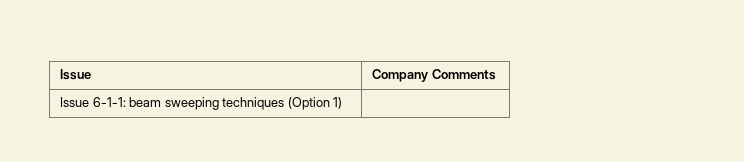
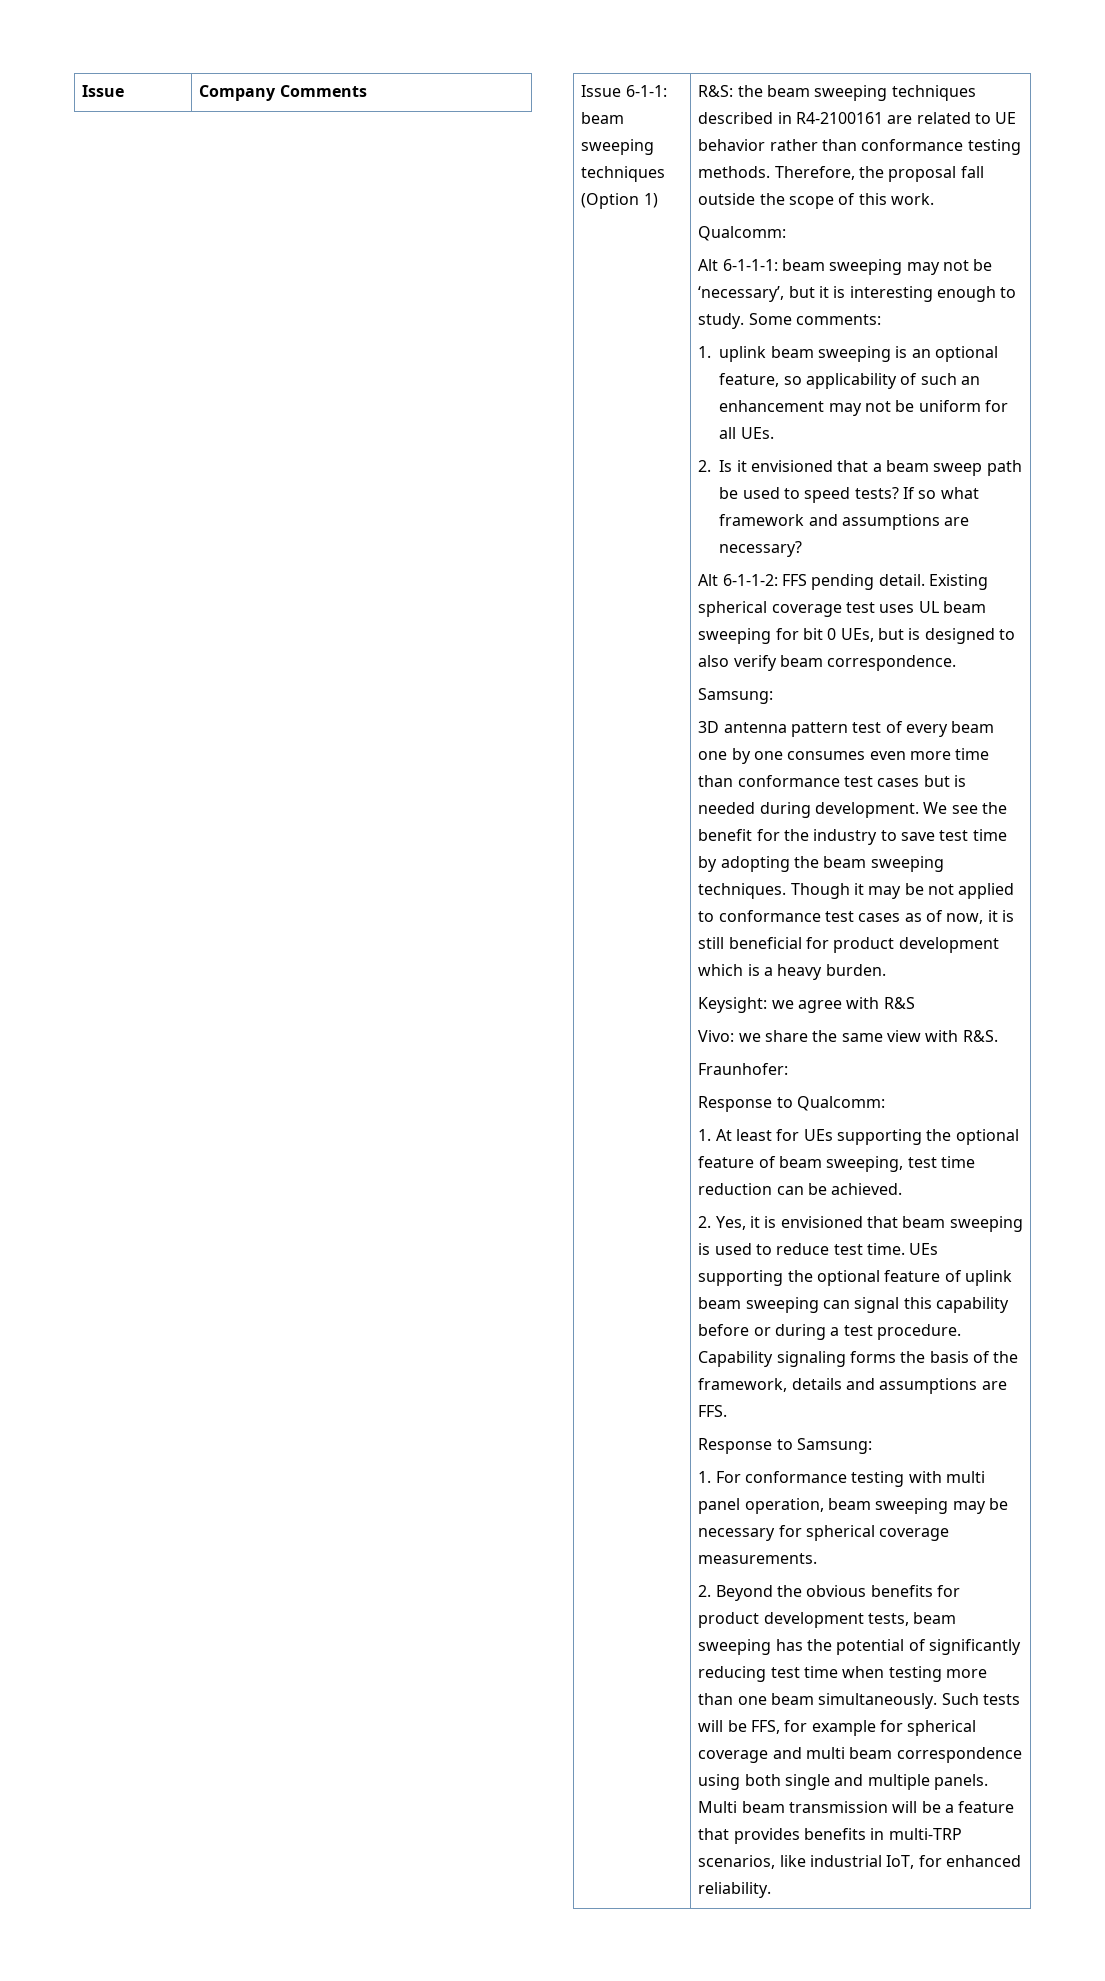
+ R&S: the beam sweeping techniques described in R4-2100161 are related to UE behavior rather than conformance testing methods. Therefore, the proposal fall outside the scope of this work.
+ Qualcomm:
+ Alt 6-1-1-1: beam sweeping may not be ‘necessary’, but it is interesting enough to study. Some comments:
+ 1. uplink beam sweeping is an optional feature, so applicability of such an enhancement may not be uniform for all UEs.
+ 2. Is it envisioned that a beam sweep path be used to speed tests? If so what framework and assumptions are necessary?
+ Alt 6-1-1-2: FFS pending detail. Existing spherical coverage test uses UL beam sweeping for bit 0 UEs, but is designed to also verify beam correspondence.
+ Samsung:
+ 3D antenna pattern test of every beam one by one consumes even more time than conformance test cases but is needed during development. We see the benefit for the industry to save test time by adopting the beam sweeping techniques. Though it may be not applied to conformance test cases as of now, it is still beneficial for product development which is a heavy burden.
+ Keysight: we agree with R&S
+ Vivo: we share the same view with R&S.
+ Fraunhofer:
+ Response to Qualcomm:
+ 1. At least for UEs supporting the optional feature of beam sweeping, test time reduction can be achieved.
+ 2. Yes, it is envisioned that beam sweeping is used to reduce test time. UEs supporting the optional feature of uplink beam sweeping can signal this capability before or during a test procedure. Capability signaling forms the basis of the framework, details and assumptions are FFS.
+ Response to Samsung:
+ 1. For conformance testing with multi panel operation, beam sweeping may be necessary for spherical coverage measurements.
+ 2. Beyond the obvious benefits for product development tests, beam sweeping has the potential of significantly reducing test time when testing more than one beam simultaneously. Such tests will be FFS, for example for spherical coverage and multi beam correspondence using both single and multiple panels. Multi beam transmission will be a feature that provides benefits in multi-TRP scenarios, like industrial IoT, for enhanced reliability.

